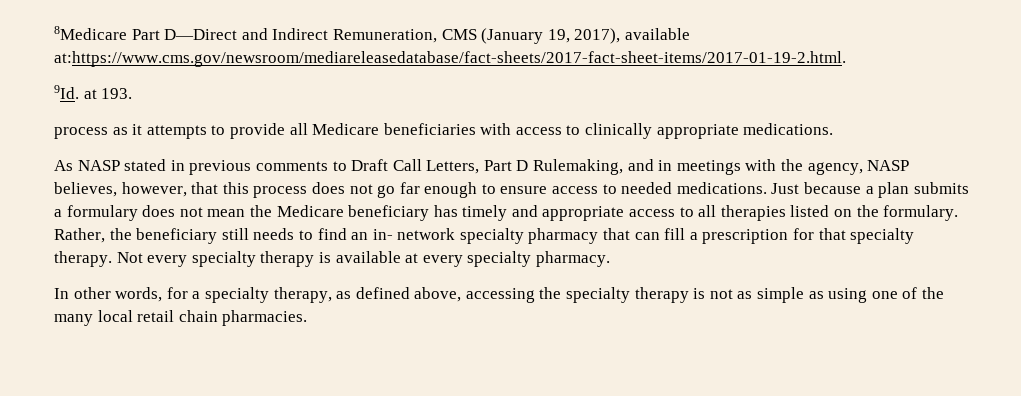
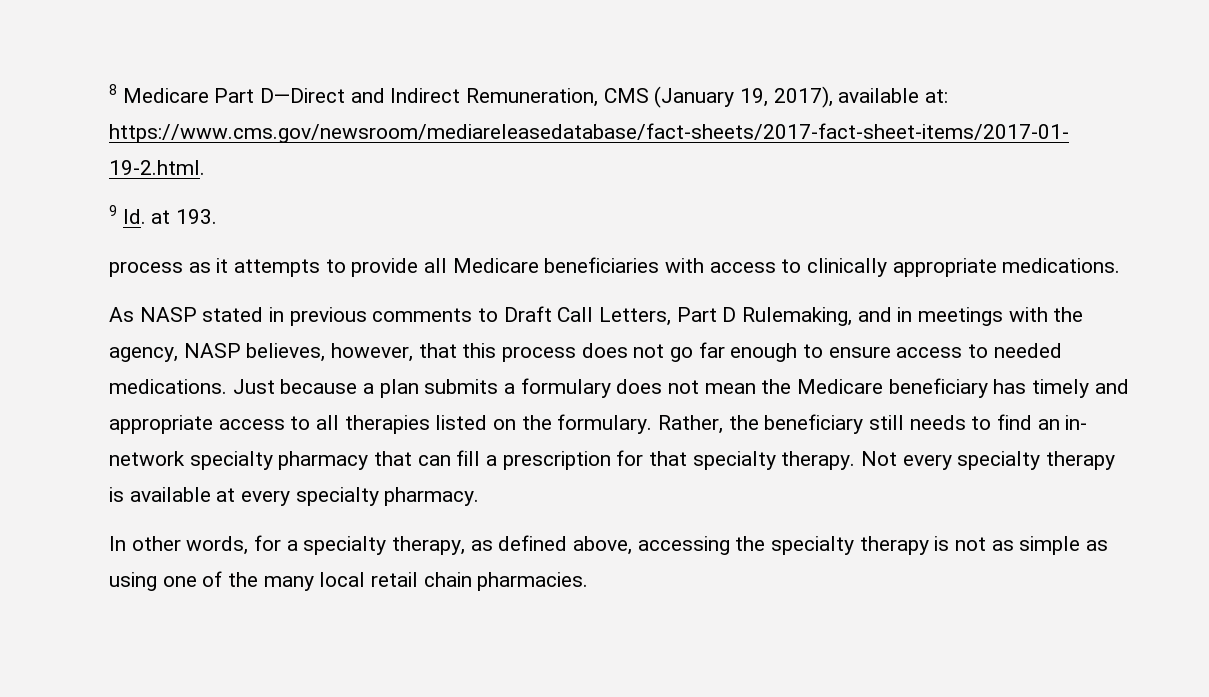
- 8Medicare Part D—Direct and Indirect Remuneration, CMS (January 19, 2017), available at:https://www.cms.gov/newsroom/mediareleasedatabase/fact-sheets/2017-fact-sheet-items/2017-01-19-2.html.
- 9Id. at 193.
+ 8 Medicare Part D—Direct and Indirect Remuneration, CMS (January 19, 2017), available at: https://www.cms.gov/newsroom/mediareleasedatabase/fact-sheets/2017-fact-sheet-items/2017-01- 19-2.html.
+ 9 Id. at 193.

